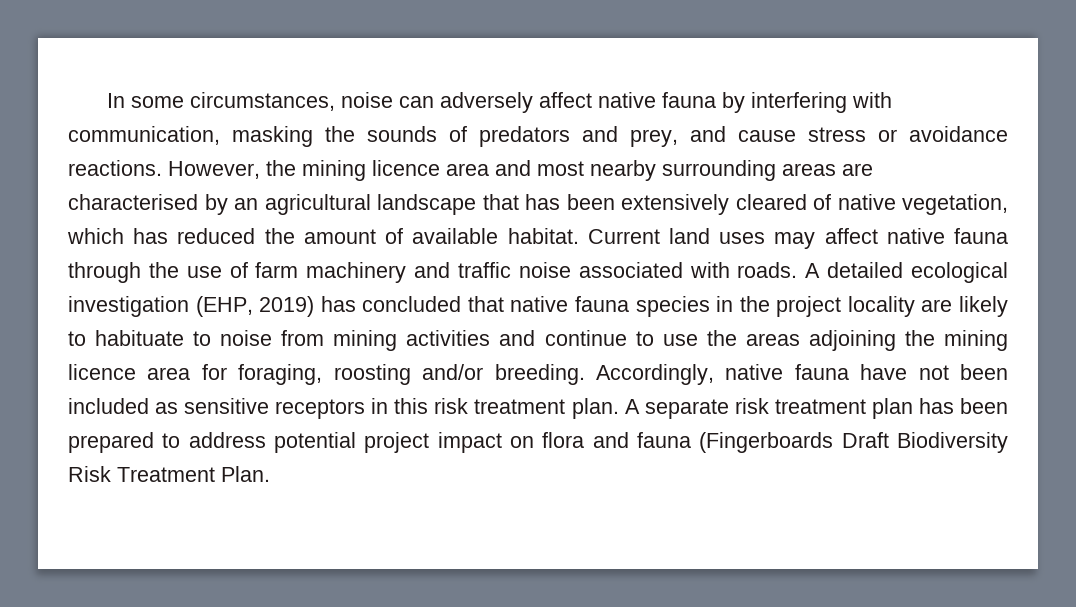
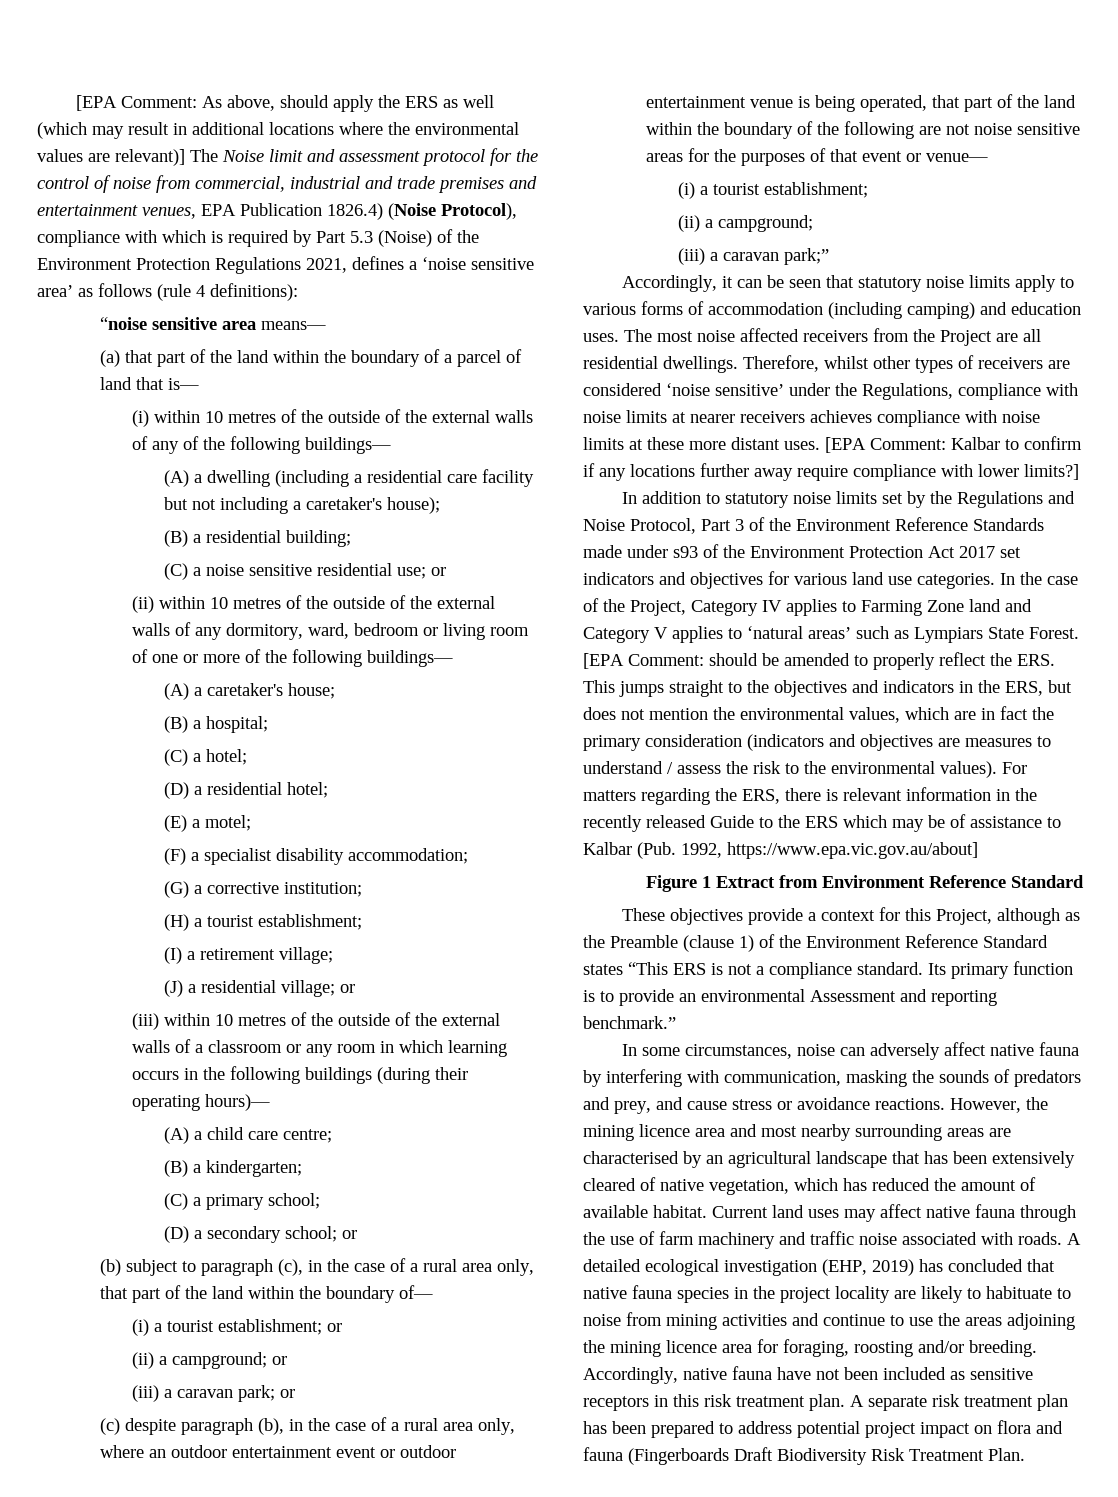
+ [EPA Comment: As above, should apply the ERS as well (which may result in additional locations where the environmental values are relevant)] The Noise limit and assessment protocol for the control of noise from commercial, industrial and trade premises and entertainment venues, EPA Publication 1826.4) (Noise Protocol), compliance with which is required by Part 5.3 (Noise) of the Environment Protection Regulations 2021, defines a ‘noise sensitive area’ as follows (rule 4 definitions):
+ “noise sensitive area means—
+ (a) that part of the land within the boundary of a parcel of land that is—
+ (i) within 10 metres of the outside of the external walls of any of the following buildings—
+ (A) a dwelling (including a residential care facility but not including a caretaker's house);
+ (B) a residential building;
+ (C) a noise sensitive residential use; or
+ (ii) within 10 metres of the outside of the external walls of any dormitory, ward, bedroom or living room of one or more of the following buildings—
+ (A) a caretaker's house;
+ (B) a hospital;
+ (C) a hotel;
+ (D) a residential hotel;
+ (E) a motel;
+ (F) a specialist disability accommodation;
+ (G) a corrective institution;
+ (H) a tourist establishment;
+ (I) a retirement village;
+ (J) a residential village; or
+ (iii) within 10 metres of the outside of the external walls of a classroom or any room in which learning occurs in the following buildings (during their operating hours)—
+ (A) a child care centre;
+ (B) a kindergarten;
+ (C) a primary school;
+ (D) a secondary school; or
+ (b) subject to paragraph (c), in the case of a rural area only, that part of the land within the boundary of—
+ (i) a tourist establishment; or
+ (ii) a campground; or
+ (iii) a caravan park; or
+ (c) despite paragraph (b), in the case of a rural area only, where an outdoor entertainment event or outdoor entertainment venue is being operated, that part of the land within the boundary of the following are not noise sensitive areas for the purposes of that event or venue—
+ (i) a tourist establishment;
+ (ii) a campground;
+ (iii) a caravan park;”
+ Accordingly, it can be seen that statutory noise limits apply to various forms of accommodation (including camping) and education uses. The most noise affected receivers from the Project are all residential dwellings. Therefore, whilst other types of receivers are considered ‘noise sensitive’ under the Regulations, compliance with noise limits at nearer receivers achieves compliance with noise limits at these more distant uses. [EPA Comment: Kalbar to confirm if any locations further away require compliance with lower limits?]
+ In addition to statutory noise limits set by the Regulations and Noise Protocol, Part 3 of the Environment Reference Standards made under s93 of the Environment Protection Act 2017 set indicators and objectives for various land use categories. In the case of the Project, Category IV applies to Farming Zone land and Category V applies to ‘natural areas’ such as Lympiars State Forest. [EPA Comment: should be amended to properly reflect the ERS. This jumps straight to the objectives and indicators in the ERS, but does not mention the environmental values, which are in fact the primary consideration (indicators and objectives are measures to understand / assess the risk to the environmental values). For matters regarding the ERS, there is relevant information in the recently released Guide to the ERS which may be of assistance to Kalbar (Pub. 1992, https://www.epa.vic.gov.au/about]
+ Figure 1 Extract from Environment Reference Standard
+ These objectives provide a context for this Project, although as the Preamble (clause 1) of the Environment Reference Standard states “This ERS is not a compliance standard. Its primary function is to provide an environmental Assessment and reporting benchmark.”

